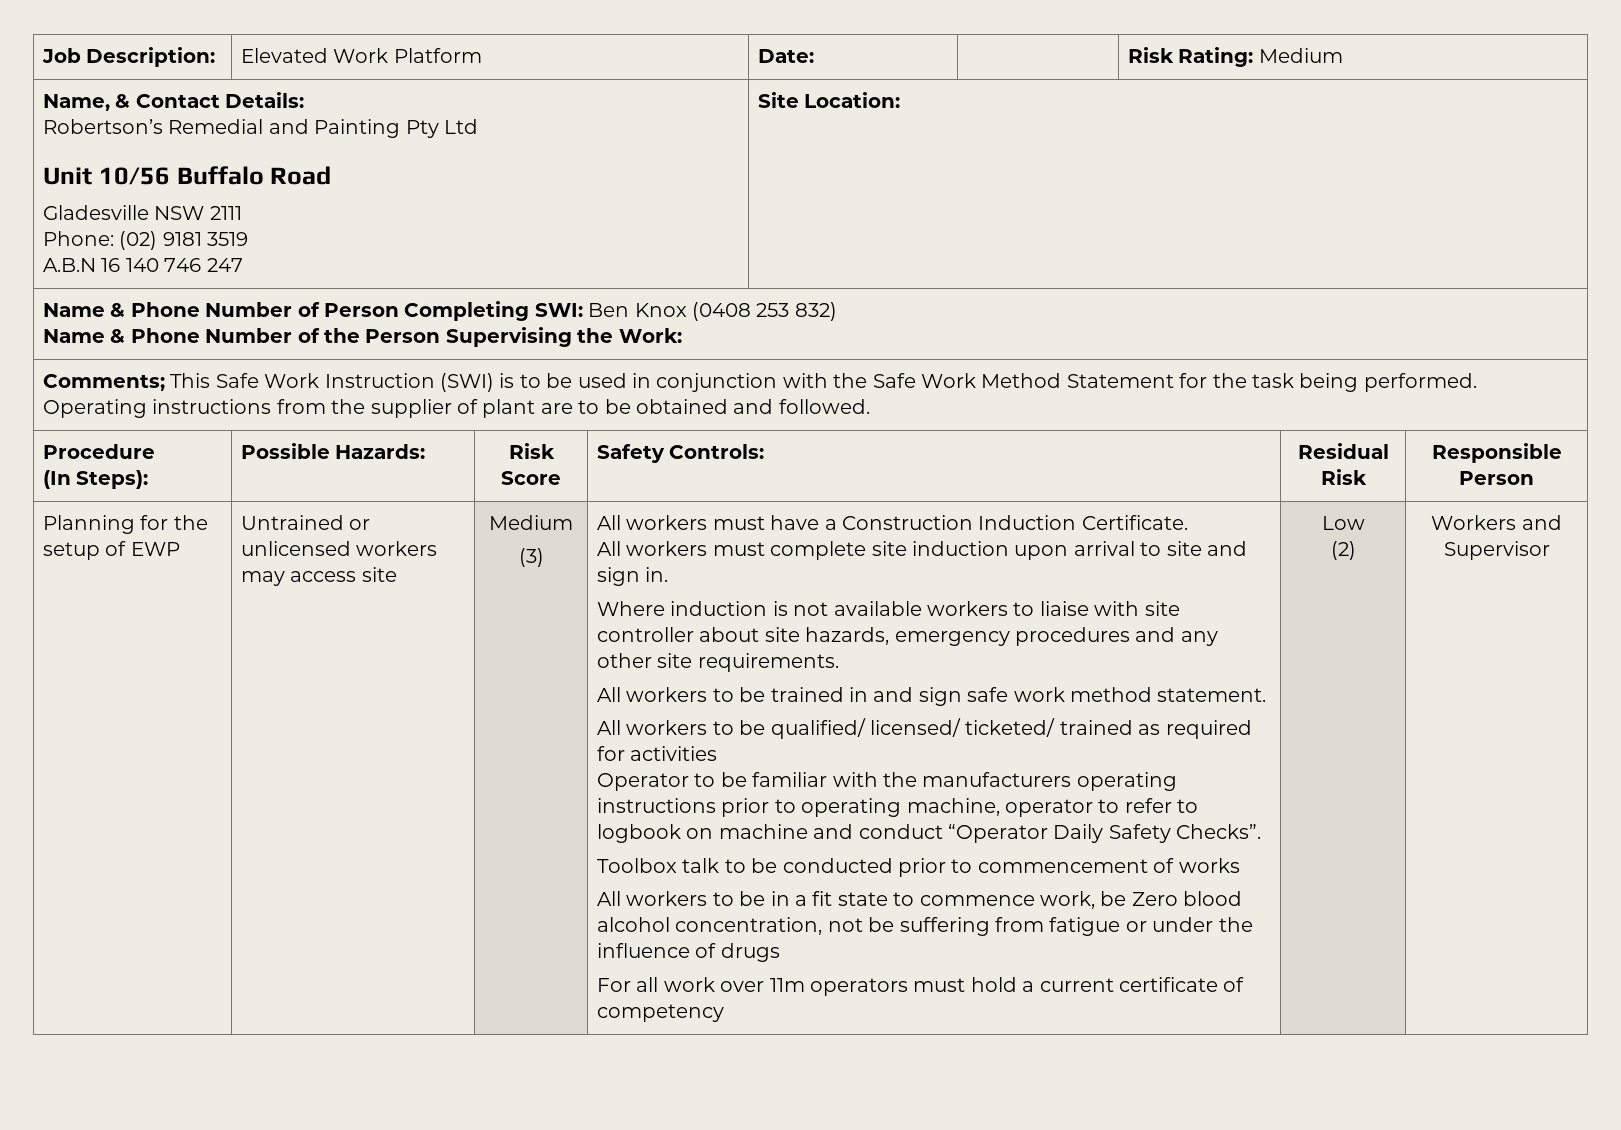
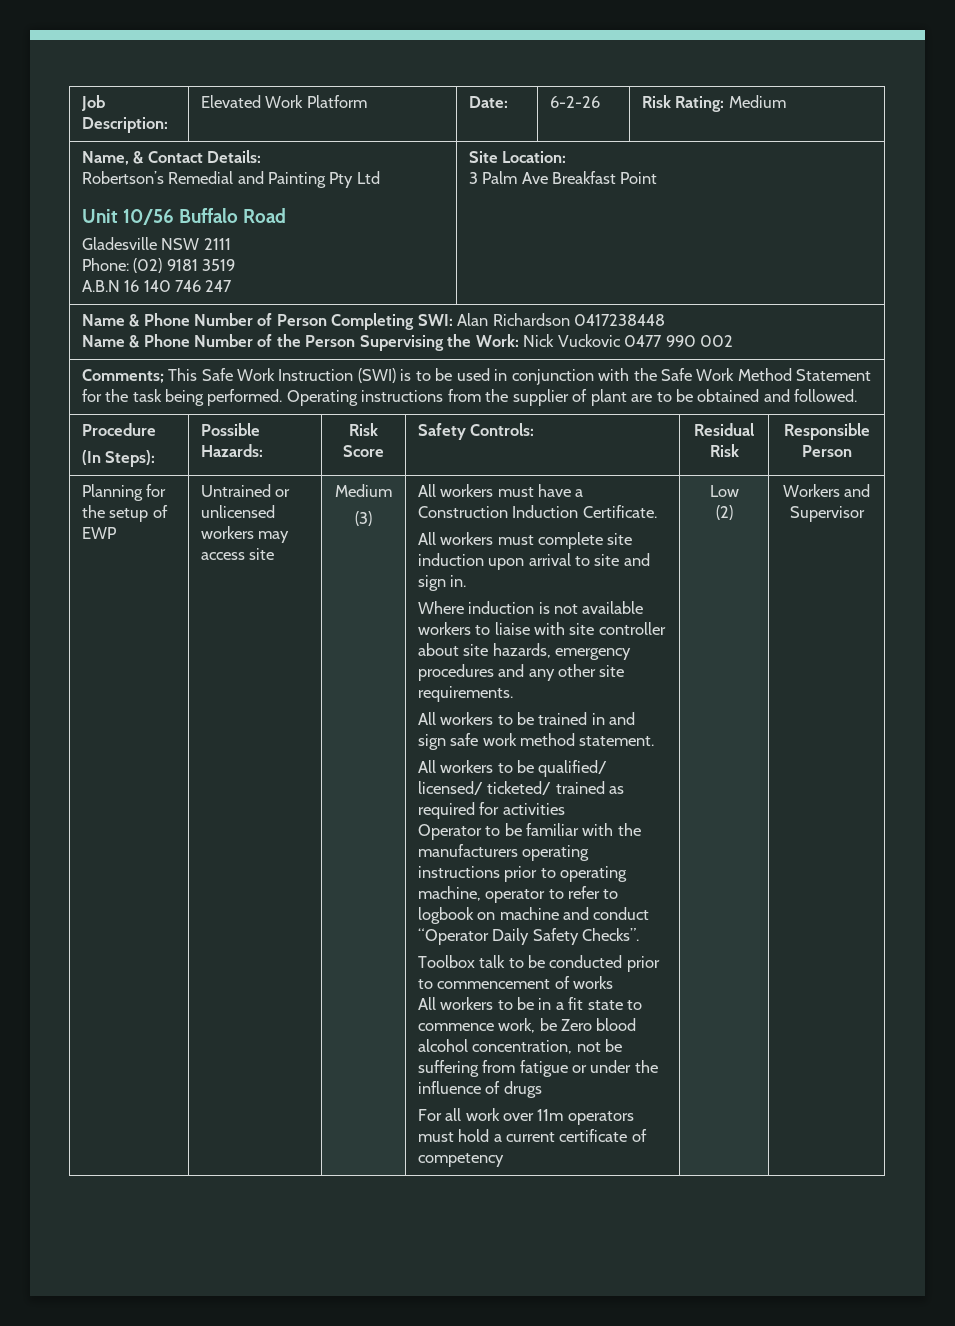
- Job Description: | Elevated Work Platform | Date: | | Risk Rating: Medium
+ Job Description: | Elevated Work Platform | Date: | 6-2-26 | Risk Rating: Medium
  Name, & Contact Details:
  Robertson’s Remedial and Painting Pty Ltd
  Unit 10/56 Buffalo Road
  Gladesville NSW 2111
  Phone: (02) 9181 3519
  A.B.N 16 140 746 247 | Site Location:
+ 3 Palm Ave Breakfast Point
- Name & Phone Number of Person Completing SWI: Ben Knox (0408 253 832)
- Name & Phone Number of the Person Supervising the Work:
+ Name & Phone Number of Person Completing SWI: Alan Richardson 0417238448
+ Name & Phone Number of the Person Supervising the Work: Nick Vuckovic 0477 990 002

